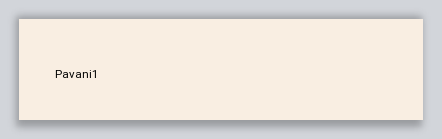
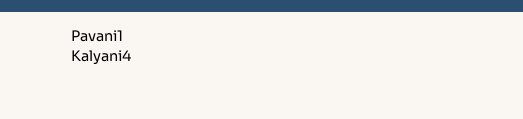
+ Kalyani4

